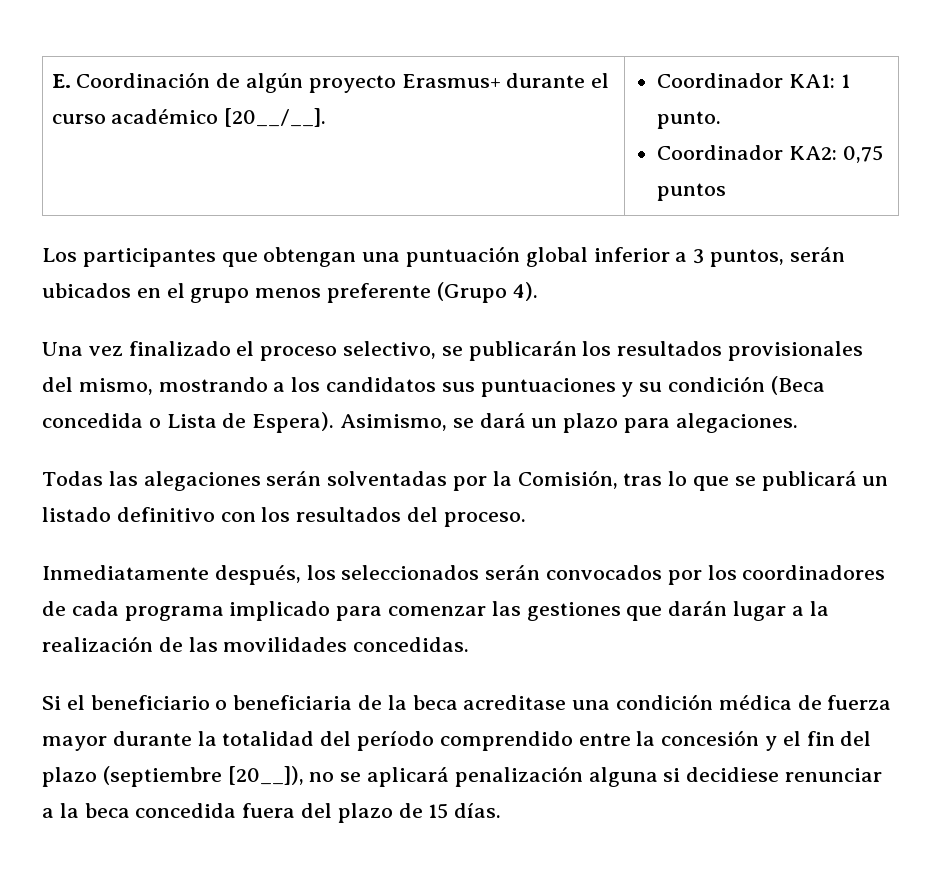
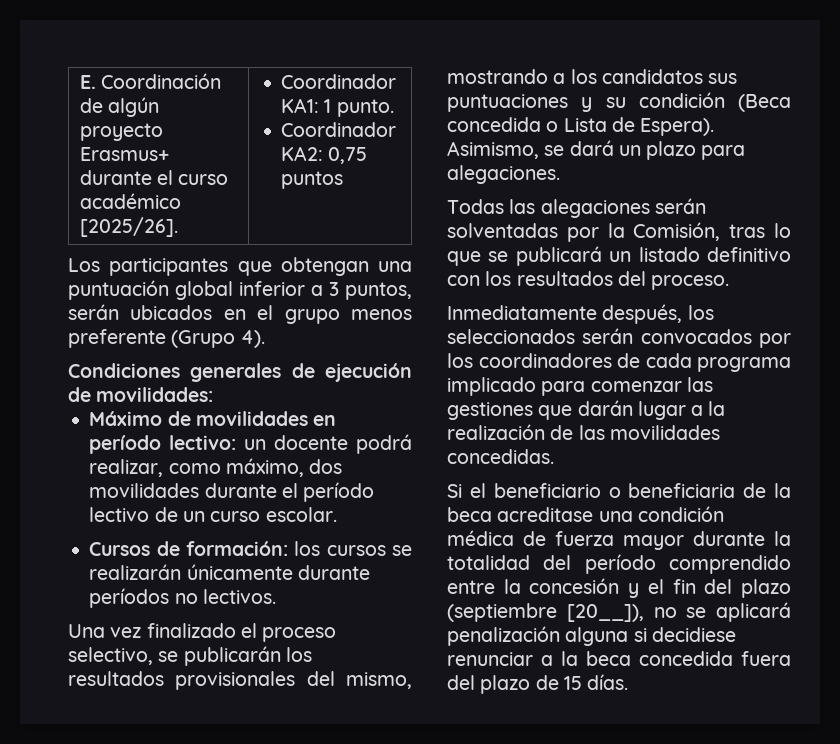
- E. Coordinación de algún proyecto Erasmus+ durante el curso académico [20__/__]. | Coordinador KA1: 1 punto.
+ E. Coordinación de algún proyecto Erasmus+ durante el curso académico [2025/26]. | Coordinador KA1: 1 punto.
+ Condiciones generales de ejecución de movilidades:
+ Máximo de movilidades en período lectivo: un docente podrá realizar, como máximo, dos movilidades durante el período lectivo de un curso escolar.
+ Cursos de formación: los cursos se realizarán únicamente durante períodos no lectivos.

